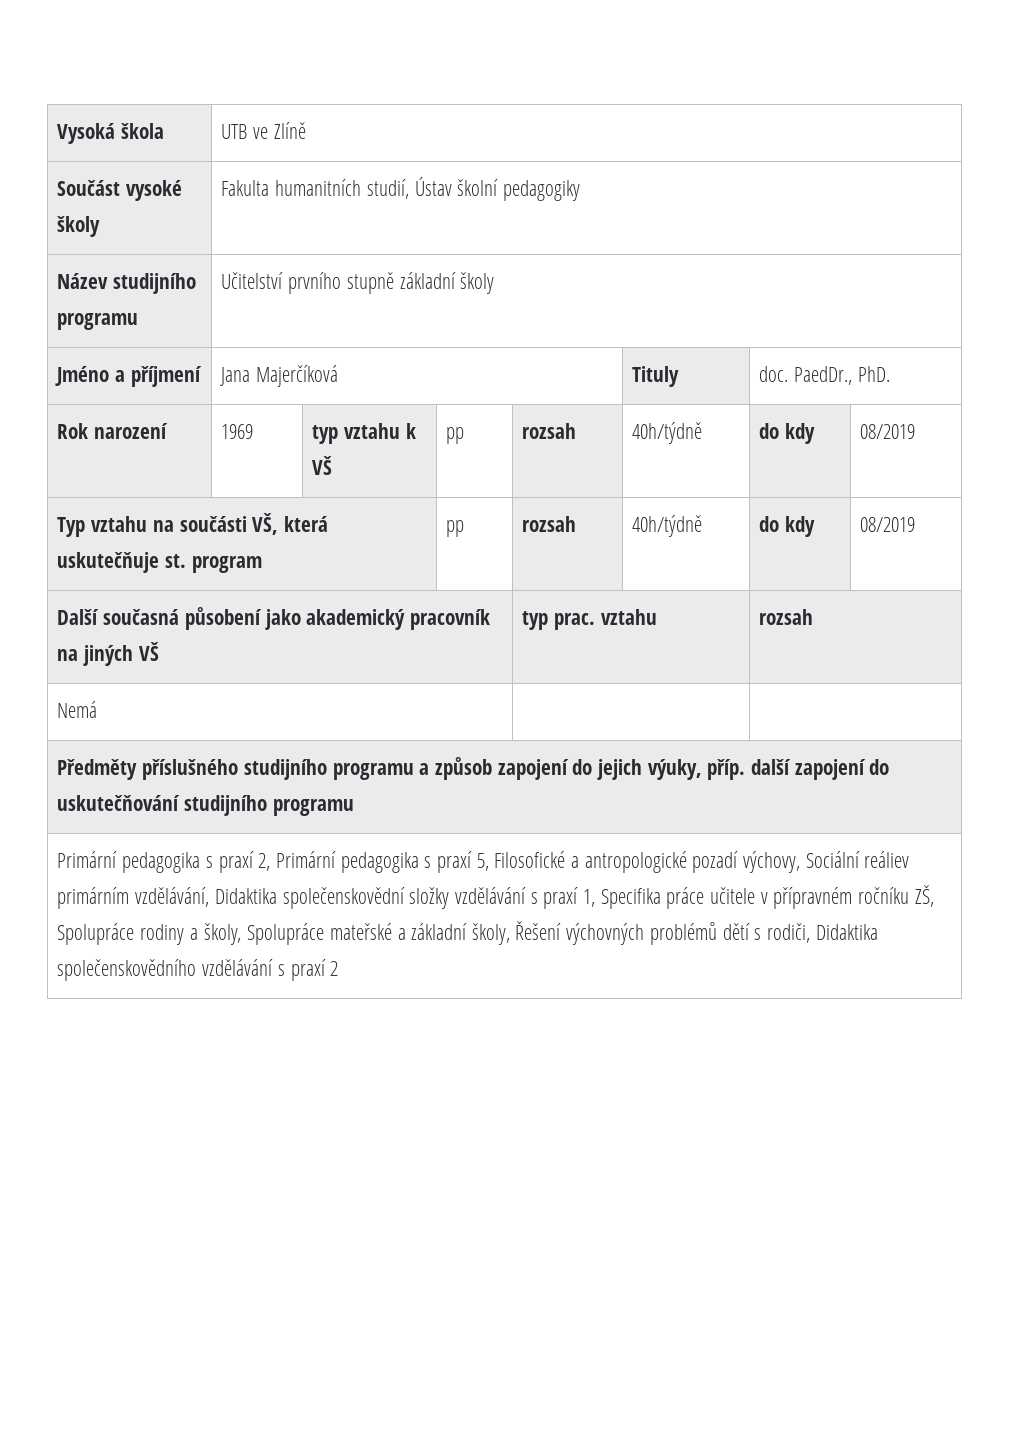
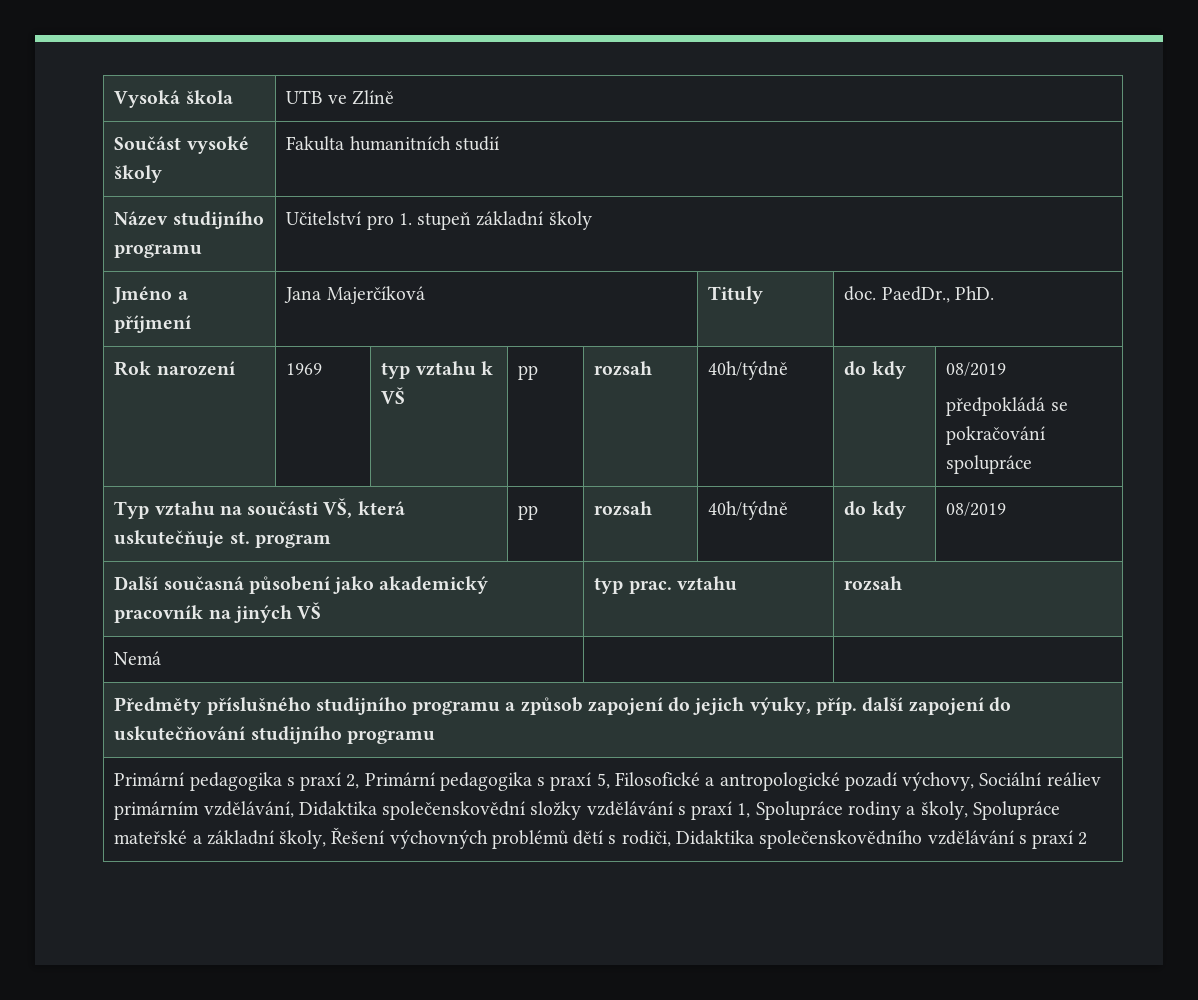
- Součást vysoké školy | Fakulta humanitních studií, Ústav školní pedagogiky
+ Součást vysoké školy | Fakulta humanitních studií
- Název studijního programu | Učitelství prvního stupně základní školy
+ Název studijního programu | Učitelství pro 1. stupeň základní školy
  Rok narození | 1969 | typ vztahu k VŠ | pp | rozsah | 40h/týdně | do kdy | 08/2019
+ předpokládá se pokračování spolupráce
- Primární pedagogika s praxí 2, Primární pedagogika s praxí 5, Filosofické a antropologické pozadí výchovy, Sociální reáliev primárním vzdělávání, Didaktika společenskovědní složky vzdělávání s praxí 1, Specifika práce učitele v přípravném ročníku ZŠ, Spolupráce rodiny a školy, Spolupráce mateřské a základní školy, Řešení výchovných problémů dětí s rodiči, Didaktika společenskovědního vzdělávání s praxí 2
+ Primární pedagogika s praxí 2, Primární pedagogika s praxí 5, Filosofické a antropologické pozadí výchovy, Sociální reáliev primárním vzdělávání, Didaktika společenskovědní složky vzdělávání s praxí 1, Spolupráce rodiny a školy, Spolupráce mateřské a základní školy, Řešení výchovných problémů dětí s rodiči, Didaktika společenskovědního vzdělávání s praxí 2

